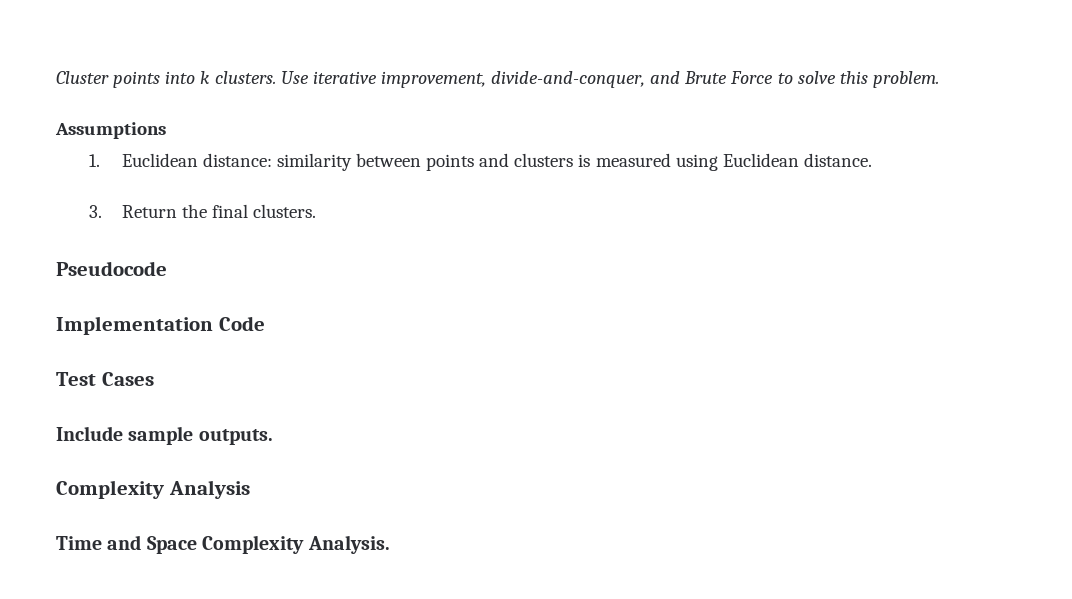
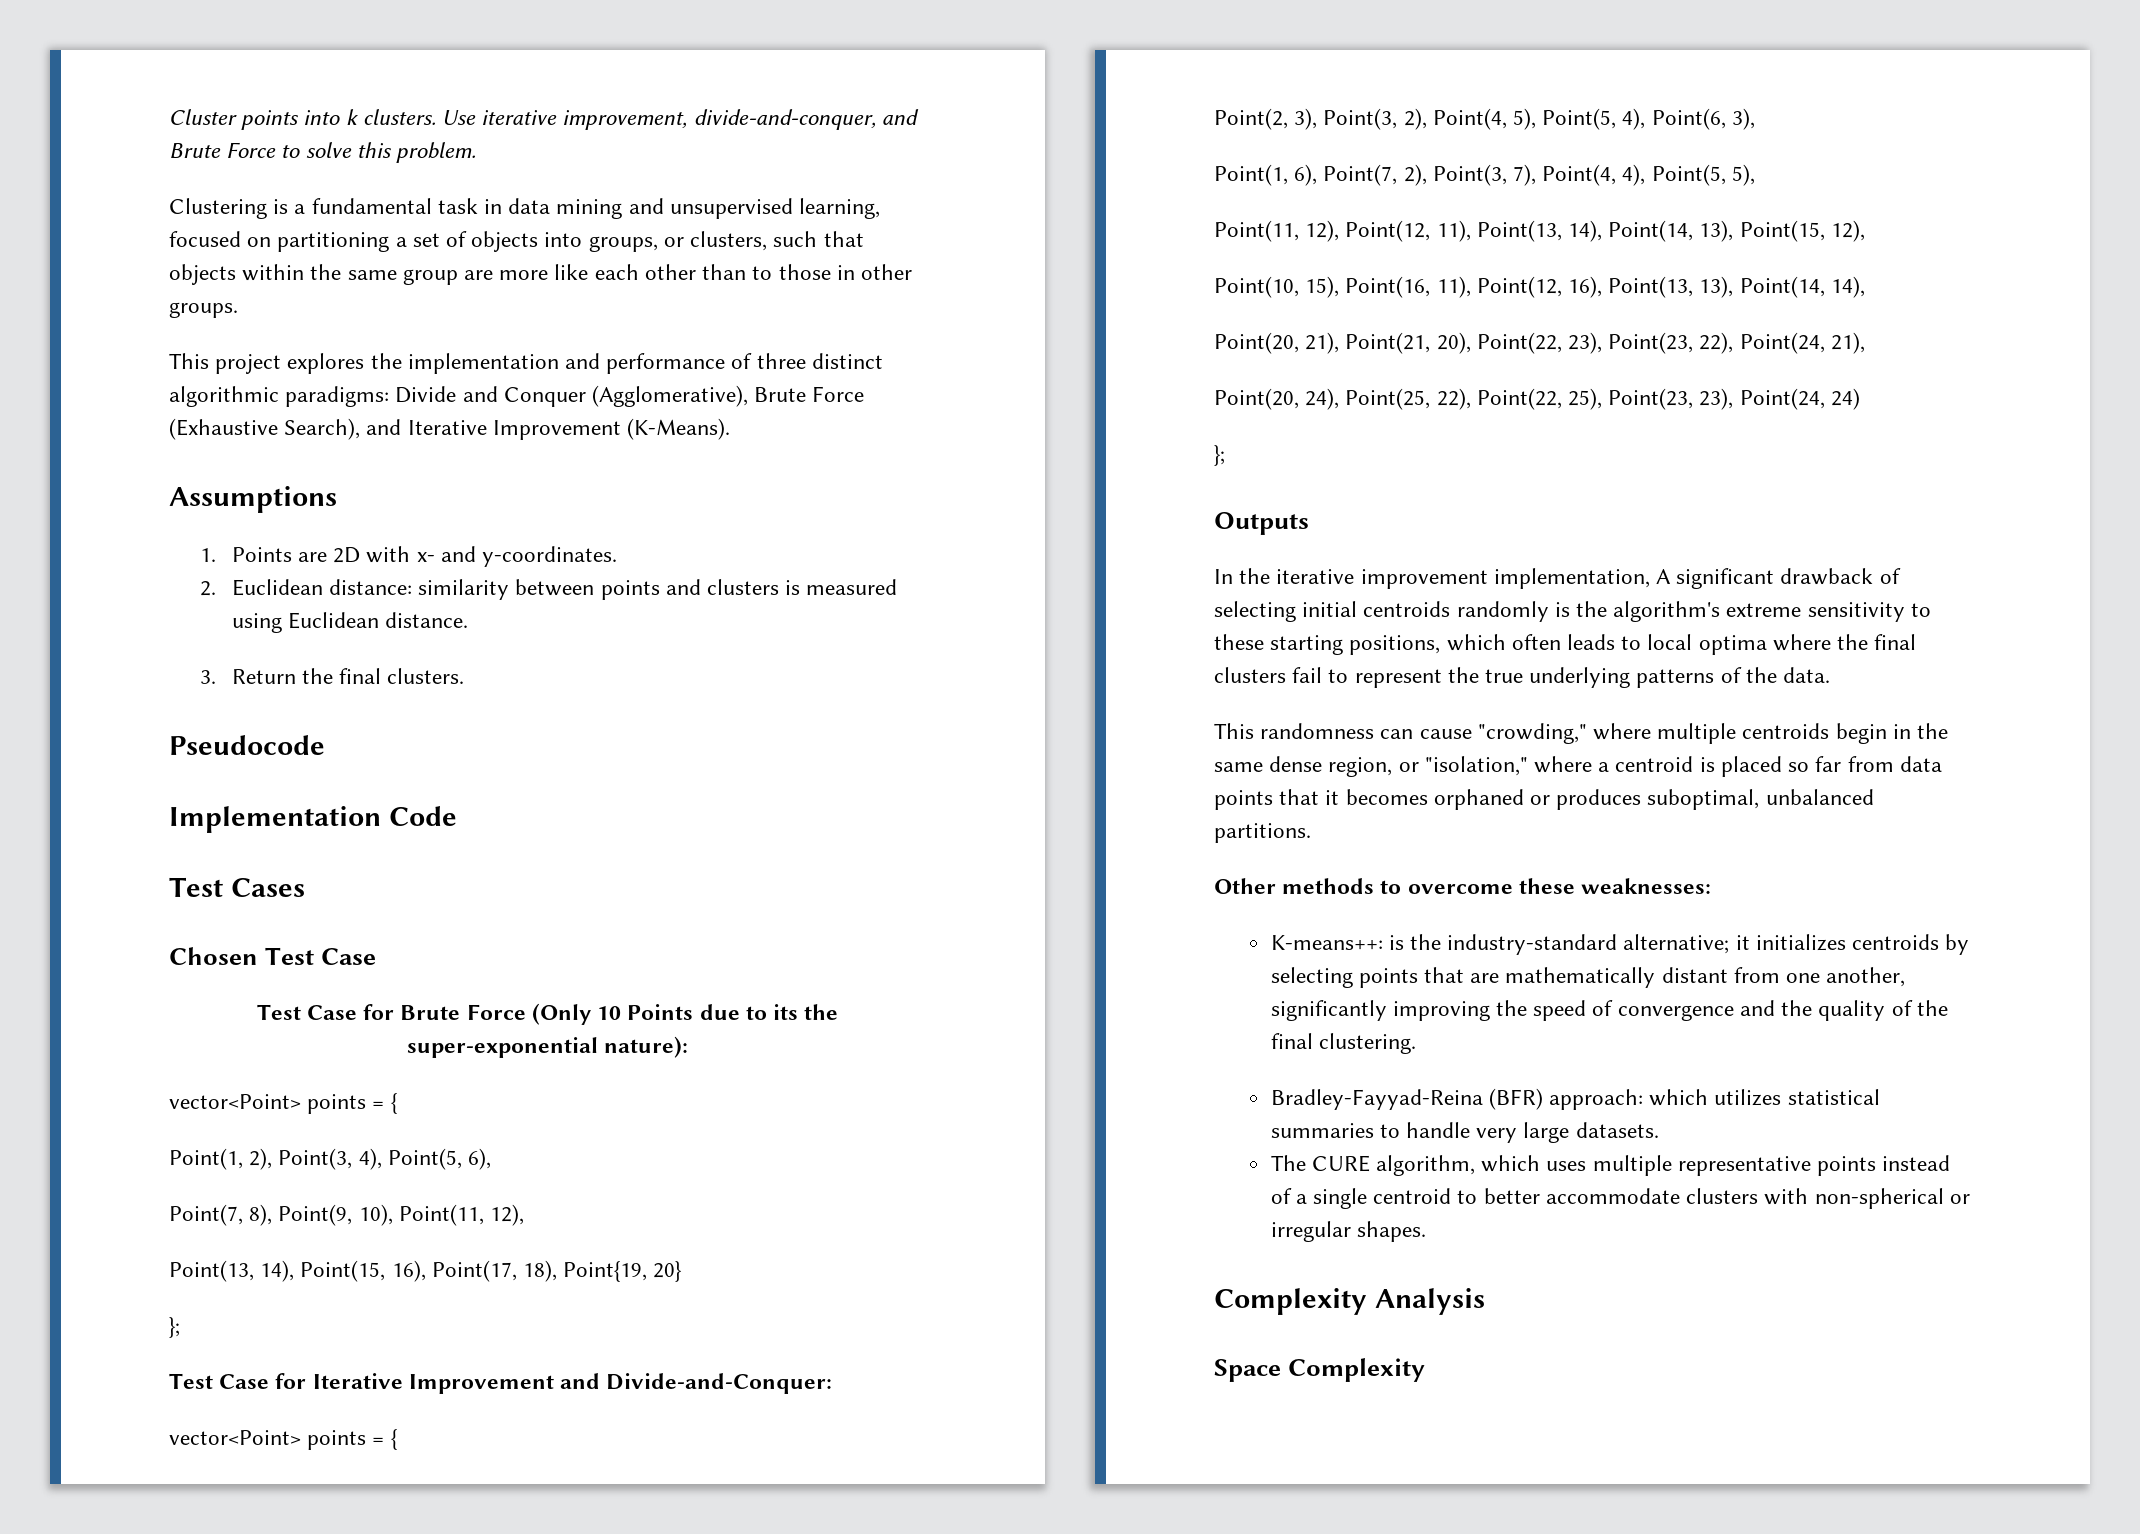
+ Clustering is a fundamental task in data mining and unsupervised learning, focused on partitioning a set of objects into groups, or clusters, such that objects within the same group are more like each other than to those in other groups.
+ This project explores the implementation and performance of three distinct algorithmic paradigms: Divide and Conquer (Agglomerative), Brute Force (Exhaustive Search), and Iterative Improvement (K-Means).
  Assumptions
- 1. Euclidean distance: similarity between points and clusters is measured using Euclidean distance.
+ 1. Points are 2D with x- and y-coordinates.
+ 2. Euclidean distance: similarity between points and clusters is measured using Euclidean distance.
- Include sample outputs.
+ Chosen Test Case
+ Test Case for Brute Force (Only 10 Points due to its the super-exponential nature):
+ vector<Point> points = {
+ Point(1, 2), Point(3, 4), Point(5, 6),
+ Point(7, 8), Point(9, 10), Point(11, 12),
+ Point(13, 14), Point(15, 16), Point(17, 18), Point{19, 20}
+ };
+ Test Case for Iterative Improvement and Divide-and-Conquer:
+ vector<Point> points = {
+ Point(2, 3), Point(3, 2), Point(4, 5), Point(5, 4), Point(6, 3),
+ Point(1, 6), Point(7, 2), Point(3, 7), Point(4, 4), Point(5, 5),
+ Point(11, 12), Point(12, 11), Point(13, 14), Point(14, 13), Point(15, 12),
+ Point(10, 15), Point(16, 11), Point(12, 16), Point(13, 13), Point(14, 14),
+ Point(20, 21), Point(21, 20), Point(22, 23), Point(23, 22), Point(24, 21),
+ Point(20, 24), Point(25, 22), Point(22, 25), Point(23, 23), Point(24, 24)
+ };
+ Outputs
+ In the iterative improvement implementation, A significant drawback of selecting initial centroids randomly is the algorithm's extreme sensitivity to these starting positions, which often leads to local optima where the final clusters fail to represent the true underlying patterns of the data.
+ This randomness can cause "crowding," where multiple centroids begin in the same dense region, or "isolation," where a centroid is placed so far from data points that it becomes orphaned or produces suboptimal, unbalanced partitions.
+ Other methods to overcome these weaknesses:
+ K-means++: is the industry-standard alternative; it initializes centroids by selecting points that are mathematically distant from one another, significantly improving the speed of convergence and the quality of the final clustering.
+ Bradley-Fayyad-Reina (BFR) approach: which utilizes statistical summaries to handle very large datasets.
+ The CURE algorithm, which uses multiple representative points instead of a single centroid to better accommodate clusters with non-spherical or irregular shapes.
- Time and Space Complexity Analysis.
+ Space Complexity

